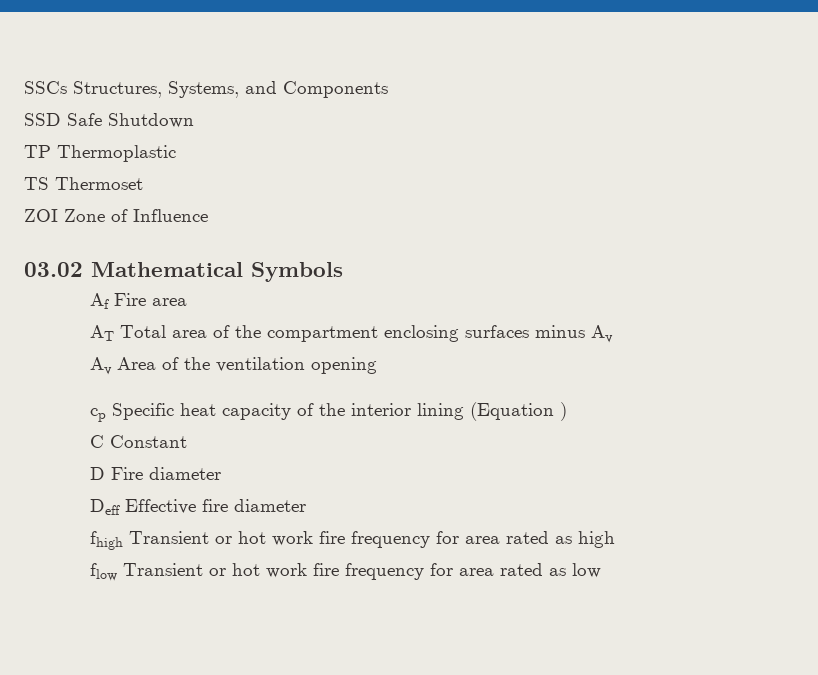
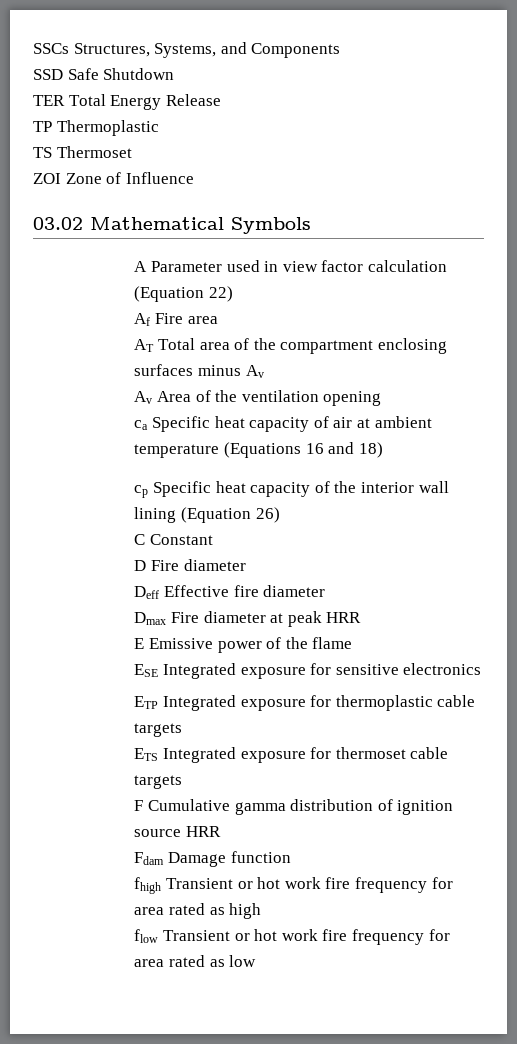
+ TER Total Energy Release
+ A Parameter used in view factor calculation (Equation 22)
+ ca Specific heat capacity of air at ambient temperature (Equations 16 and 18)
- cp Specific heat capacity of the interior lining (Equation )
+ cp Specific heat capacity of the interior wall lining (Equation 26)
+ Dmax Fire diameter at peak HRR
+ E Emissive power of the flame
+ ESE Integrated exposure for sensitive electronics
+ ETP Integrated exposure for thermoplastic cable targets
+ ETS Integrated exposure for thermoset cable targets
+ F Cumulative gamma distribution of ignition source HRR
+ Fdam Damage function

